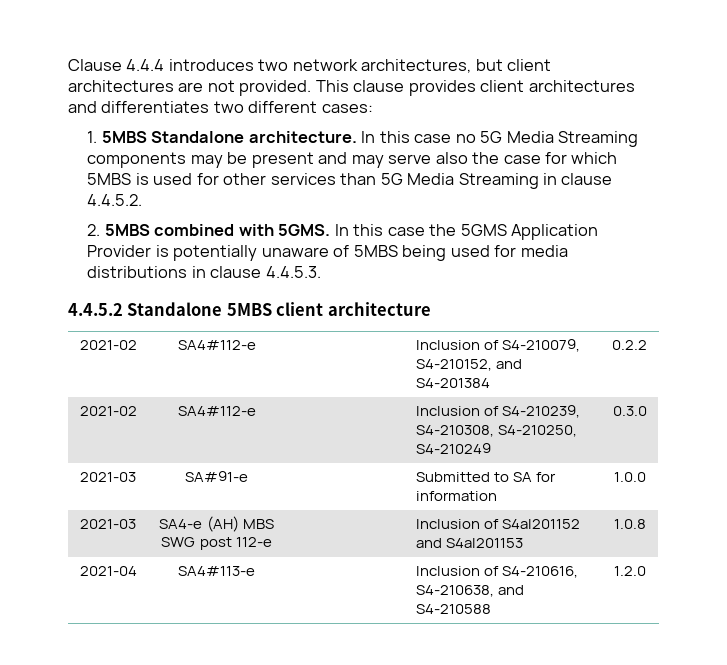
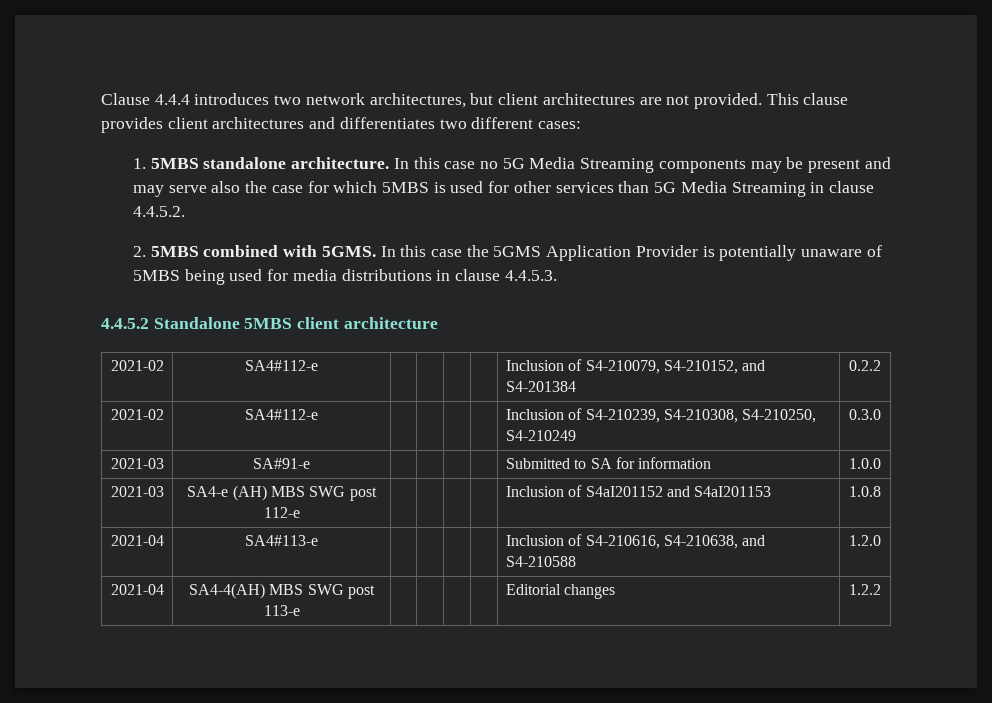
- 1. 5MBS Standalone architecture.
+ 1. 5MBS standalone architecture.
+ 2021-04 | SA4-4(AH) MBS SWG post 113-e | | | | | Editorial changes | 1.2.2

